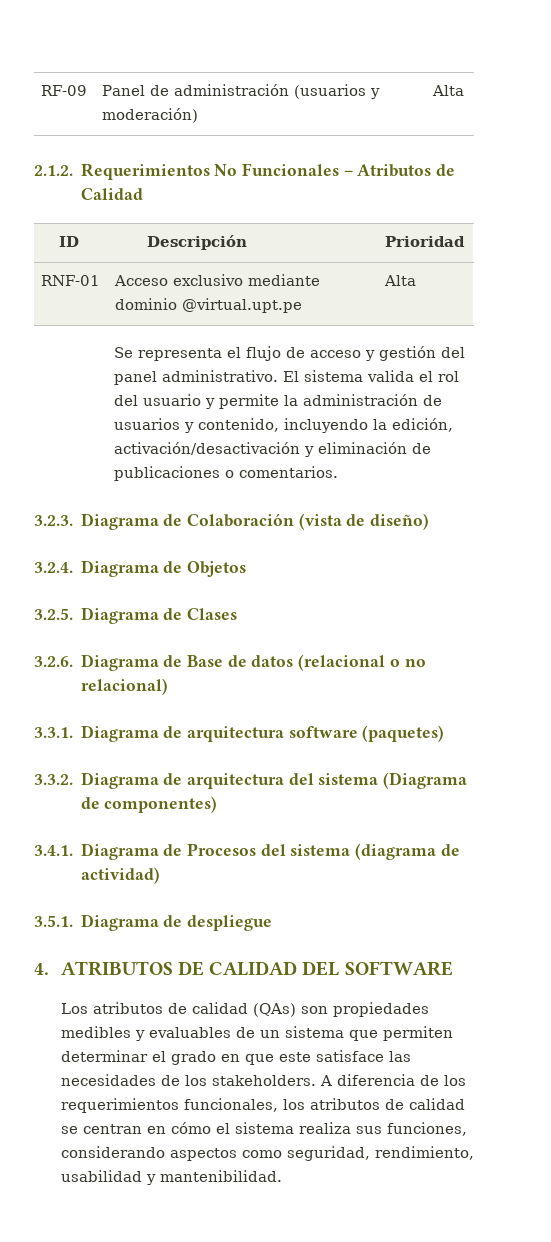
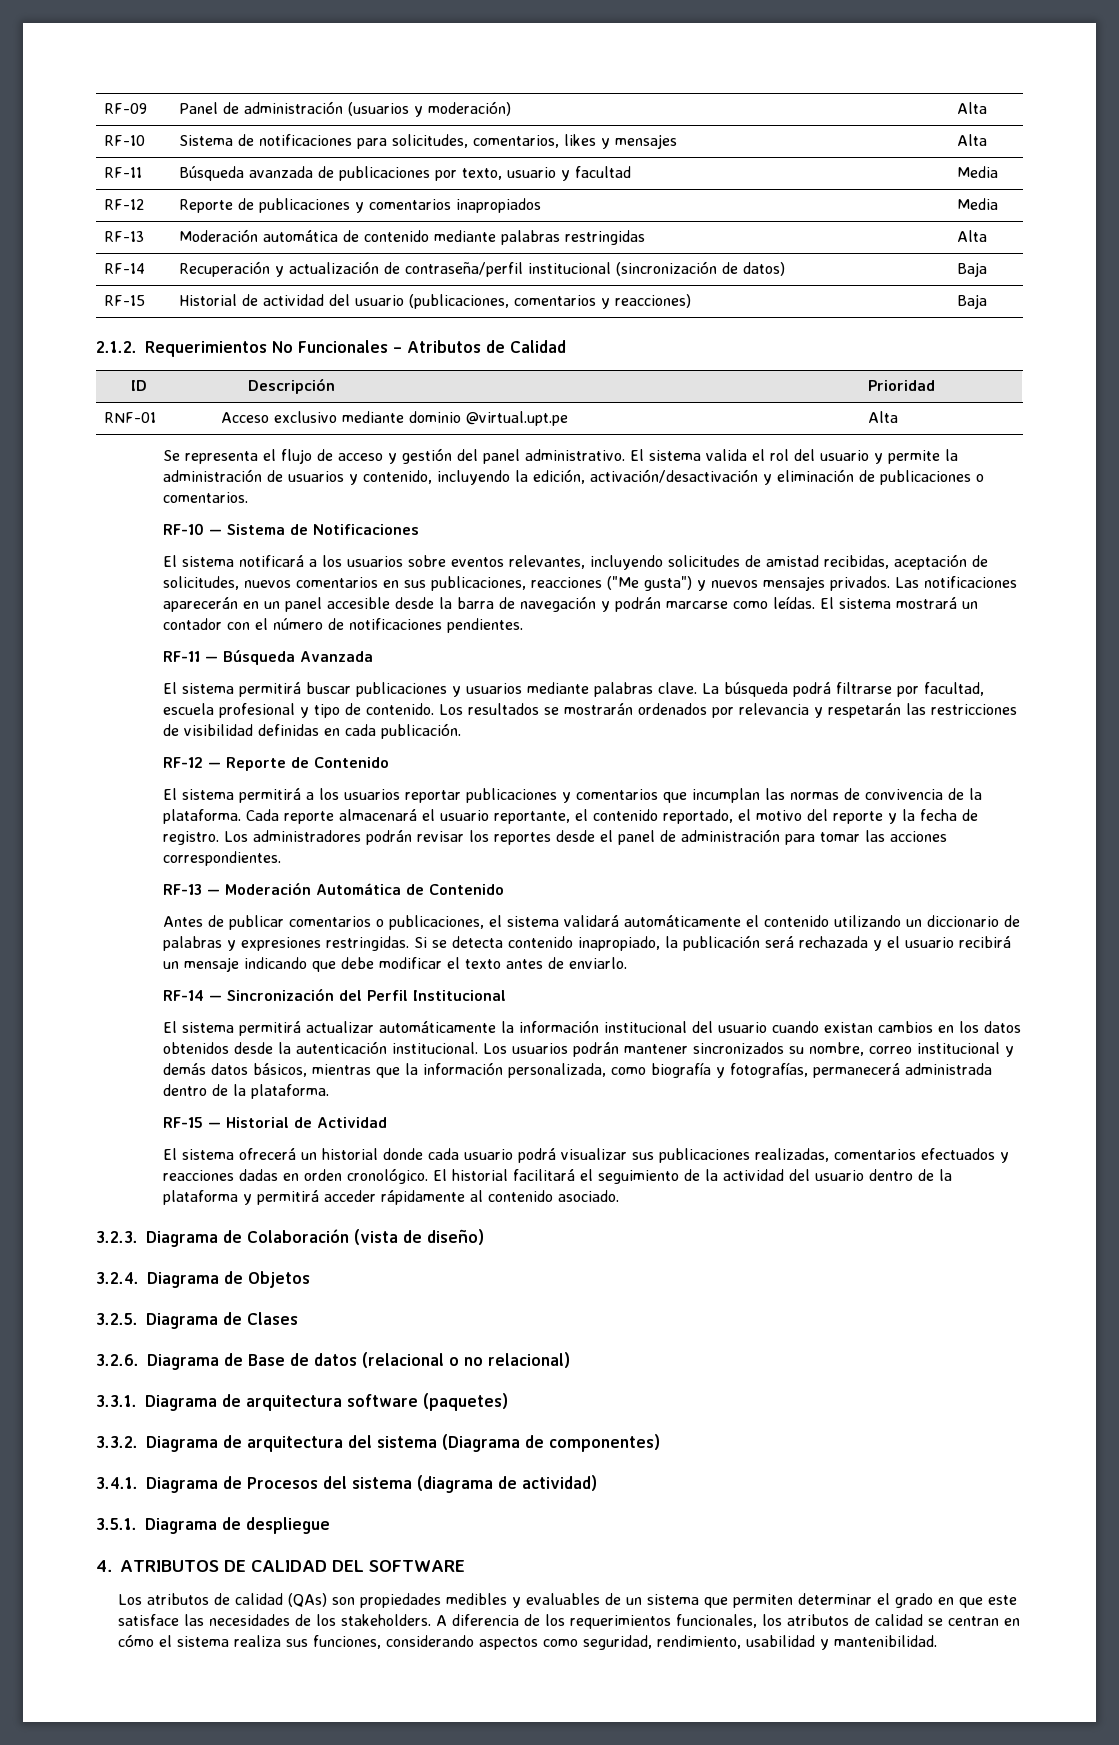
+ RF-10 | Sistema de notificaciones para solicitudes, comentarios, likes y mensajes | Alta
+ RF-11 | Búsqueda avanzada de publicaciones por texto, usuario y facultad | Media
+ RF-12 | Reporte de publicaciones y comentarios inapropiados | Media
+ RF-13 | Moderación automática de contenido mediante palabras restringidas | Alta
+ RF-14 | Recuperación y actualización de contraseña/perfil institucional (sincronización de datos) | Baja
+ RF-15 | Historial de actividad del usuario (publicaciones, comentarios y reacciones) | Baja
+ RF-10 — Sistema de Notificaciones
+ El sistema notificará a los usuarios sobre eventos relevantes, incluyendo solicitudes de amistad recibidas, aceptación de solicitudes, nuevos comentarios en sus publicaciones, reacciones ("Me gusta") y nuevos mensajes privados. Las notificaciones aparecerán en un panel accesible desde la barra de navegación y podrán marcarse como leídas. El sistema mostrará un contador con el número de notificaciones pendientes.
+ RF-11 — Búsqueda Avanzada
+ El sistema permitirá buscar publicaciones y usuarios mediante palabras clave. La búsqueda podrá filtrarse por facultad, escuela profesional y tipo de contenido. Los resultados se mostrarán ordenados por relevancia y respetarán las restricciones de visibilidad definidas en cada publicación.
+ RF-12 — Reporte de Contenido
+ El sistema permitirá a los usuarios reportar publicaciones y comentarios que incumplan las normas de convivencia de la plataforma. Cada reporte almacenará el usuario reportante, el contenido reportado, el motivo del reporte y la fecha de registro. Los administradores podrán revisar los reportes desde el panel de administración para tomar las acciones correspondientes.
+ RF-13 — Moderación Automática de Contenido
+ Antes de publicar comentarios o publicaciones, el sistema validará automáticamente el contenido utilizando un diccionario de palabras y expresiones restringidas. Si se detecta contenido inapropiado, la publicación será rechazada y el usuario recibirá un mensaje indicando que debe modificar el texto antes de enviarlo.
+ RF-14 — Sincronización del Perfil Institucional
+ El sistema permitirá actualizar automáticamente la información institucional del usuario cuando existan cambios en los datos obtenidos desde la autenticación institucional. Los usuarios podrán mantener sincronizados su nombre, correo institucional y demás datos básicos, mientras que la información personalizada, como biografía y fotografías, permanecerá administrada dentro de la plataforma.
+ RF-15 — Historial de Actividad
+ El sistema ofrecerá un historial donde cada usuario podrá visualizar sus publicaciones realizadas, comentarios efectuados y reacciones dadas en orden cronológico. El historial facilitará el seguimiento de la actividad del usuario dentro de la plataforma y permitirá acceder rápidamente al contenido asociado.

